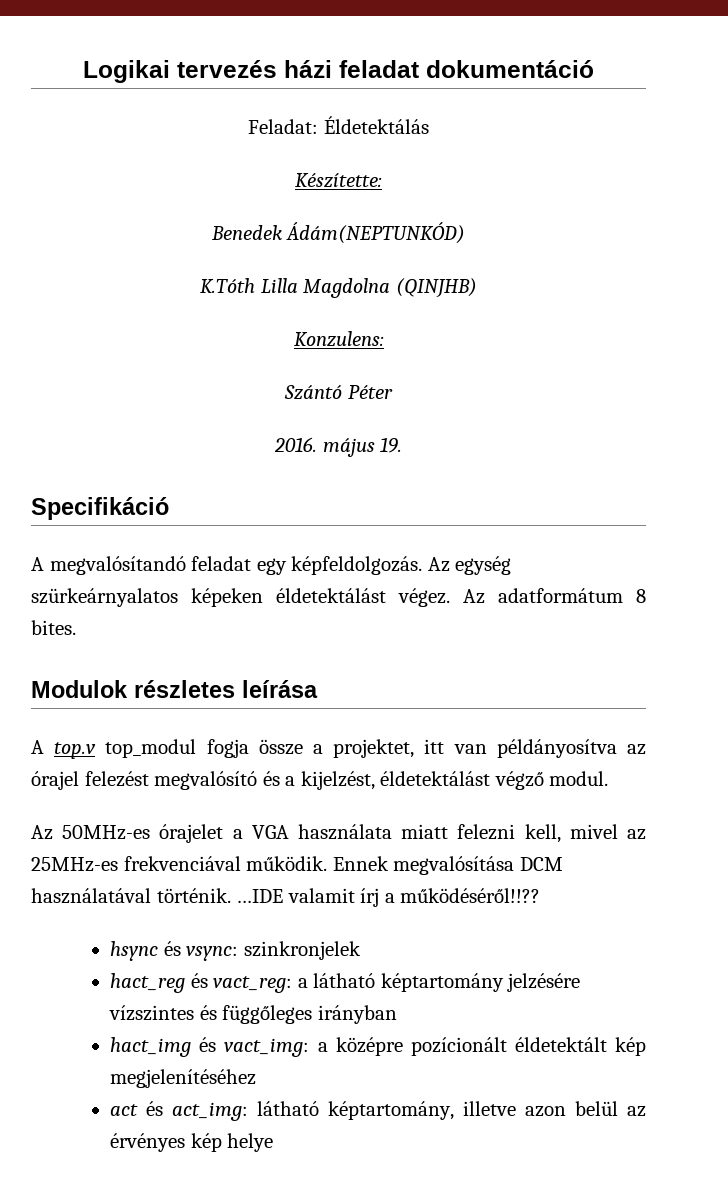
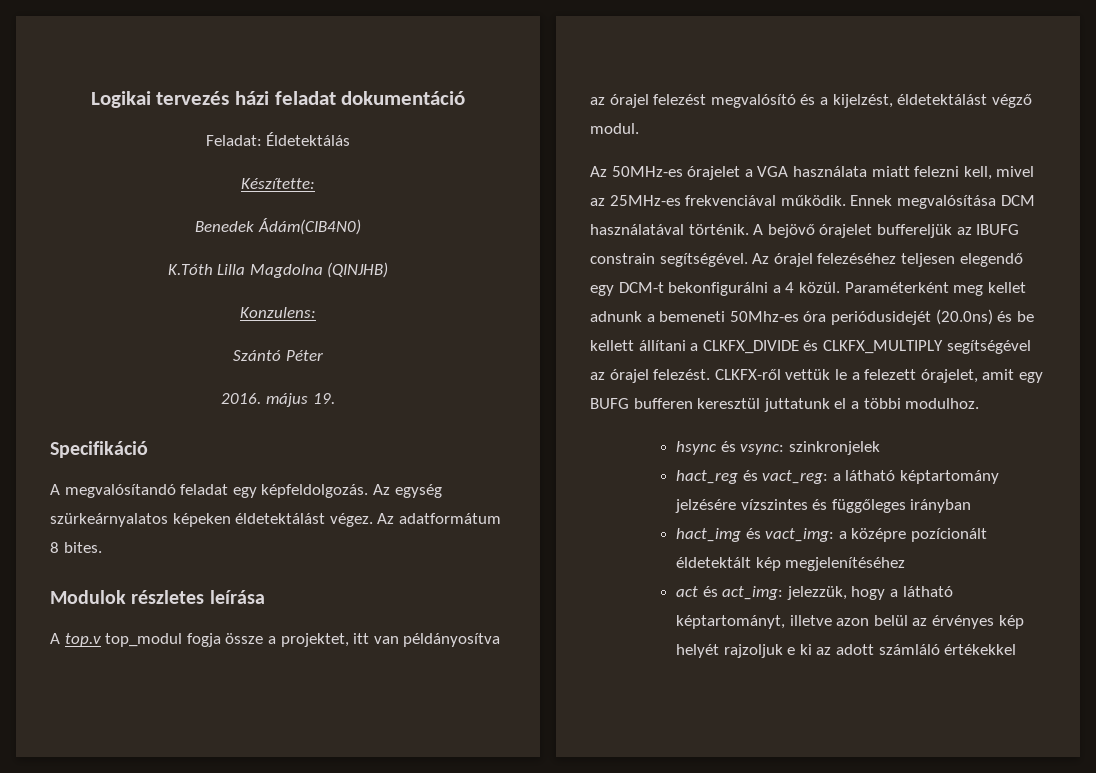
- Benedek Ádám(NEPTUNKÓD)
+ Benedek Ádám(CIB4N0)
- …IDE valamit írj a működéséről!!??
+ A bejövő órajelet buffereljük az IBUFG constrain segítségével. Az órajel felezéséhez teljesen elegendő egy DCM-t bekonfigurálni a 4 közül. Paraméterként meg kellet adnunk a bemeneti 50Mhz-es óra periódusidejét (20.0ns) és be kellett állítani a CLKFX_DIVIDE és CLKFX_MULTIPLY segítségével az órajel felezést. CLKFX-ről vettük le a felezett órajelet, amit egy BUFG bufferen keresztül juttatunk el a többi modulhoz.
- act és act_img: látható képtartomány, illetve azon belül az érvényes kép helye
+ act és act_img: jelezzük, hogy a látható képtartományt, illetve azon belül az érvényes kép helyét rajzoljuk e ki az adott számláló értékekkel

